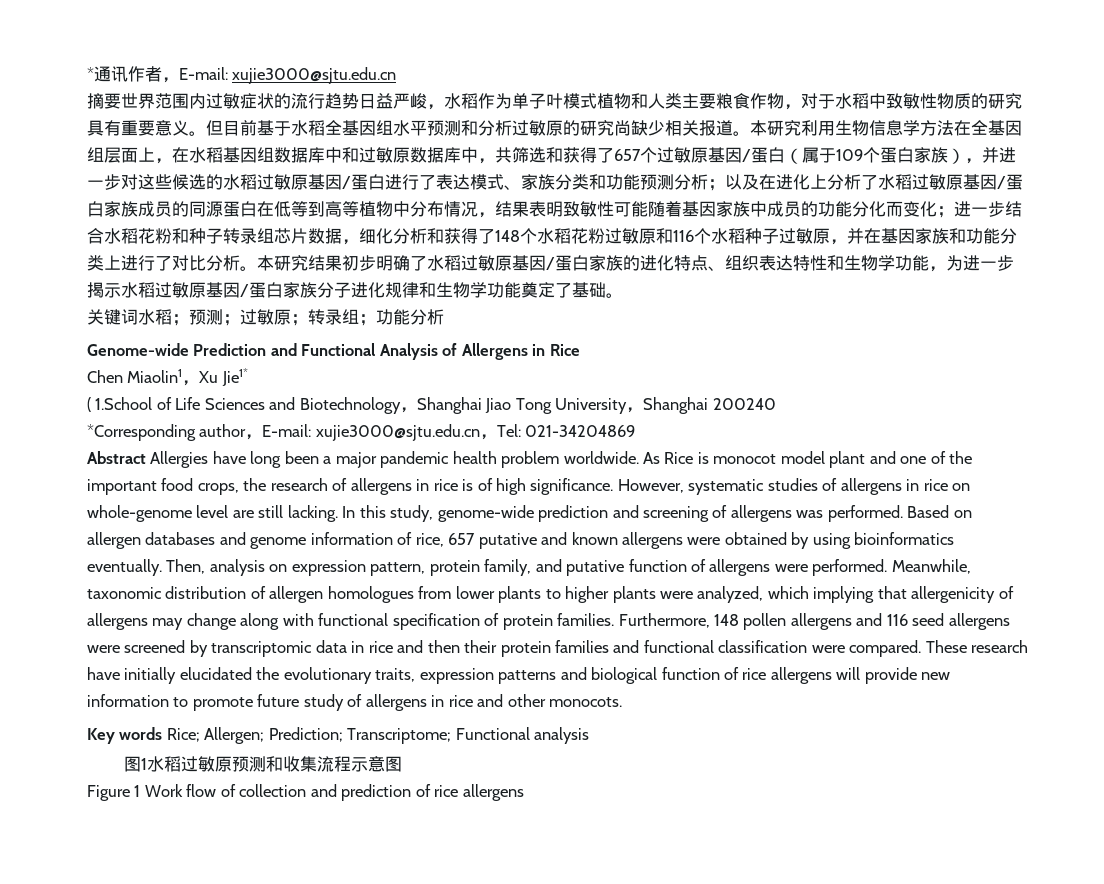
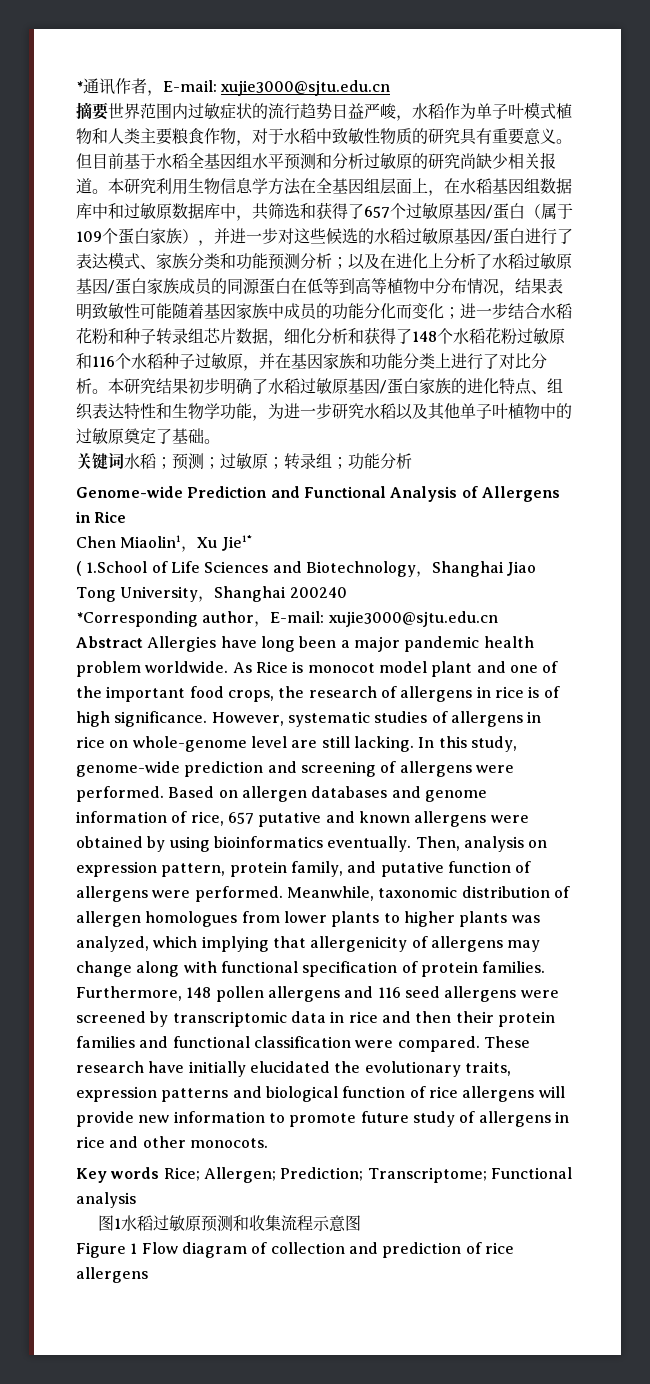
- 本研究结果初步明确了水稻过敏原基因/蛋白家族的进化特点、组织表达特性和生物学功能，为进一步揭示水稻过敏原基因/蛋白家族分子进化规律和生物学功能奠定了基础。
+ 本研究结果初步明确了水稻过敏原基因/蛋白家族的进化特点、组织表达特性和生物学功能，为进一步研究水稻以及其他单子叶植物中的过敏原奠定了基础。
- *Corresponding author，E-mail: xujie3000@sjtu.edu.cn，Tel: 021-34204869
+ *Corresponding author，E-mail: xujie3000@sjtu.edu.cn
- In this study, genome-wide prediction and screening of allergens was performed.
+ In this study, genome-wide prediction and screening of allergens were performed.
- Meanwhile, taxonomic distribution of allergen homologues from lower plants to higher plants were analyzed, which implying that allergenicity of allergens may change along with functional specification of protein families.
+ Meanwhile, taxonomic distribution of allergen homologues from lower plants to higher plants was analyzed, which implying that allergenicity of allergens may change along with functional specification of protein families.
- Figure 1 Work flow of collection and prediction of rice allergens
+ Figure 1 Flow diagram of collection and prediction of rice allergens

